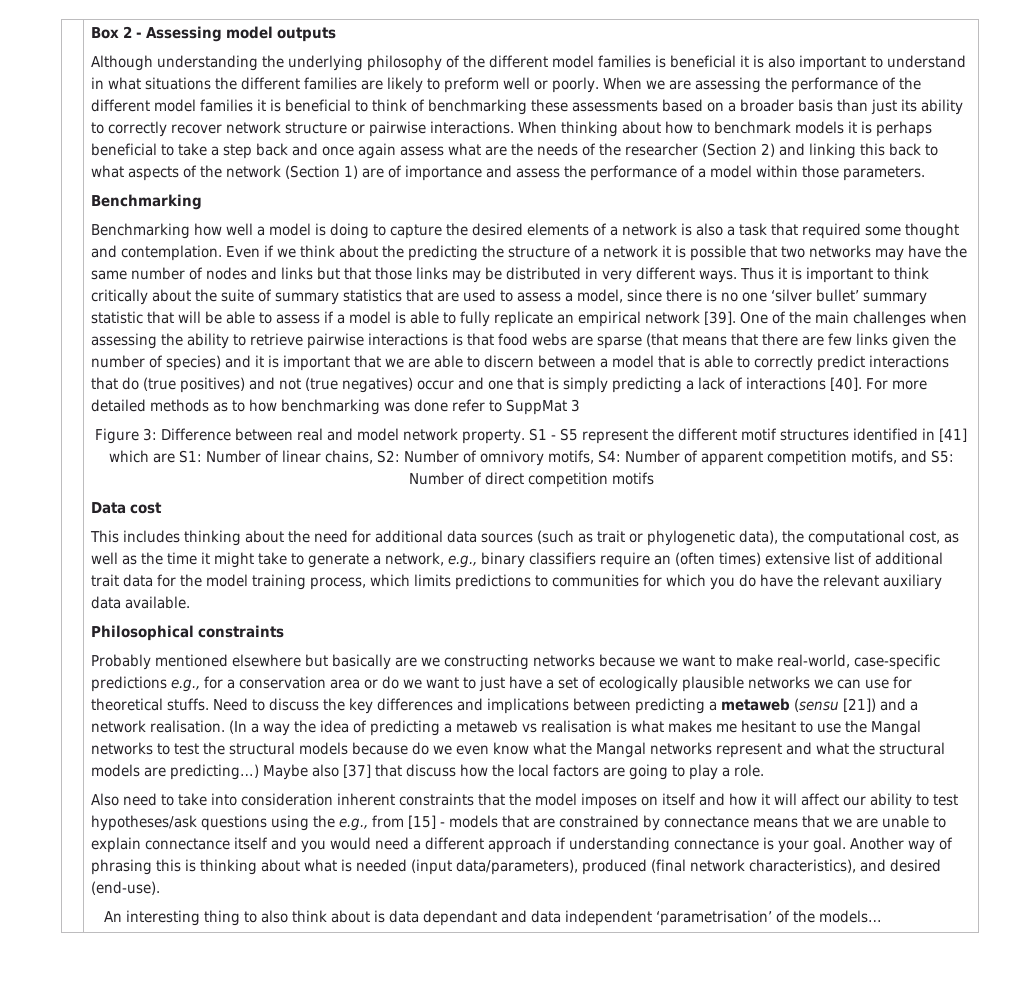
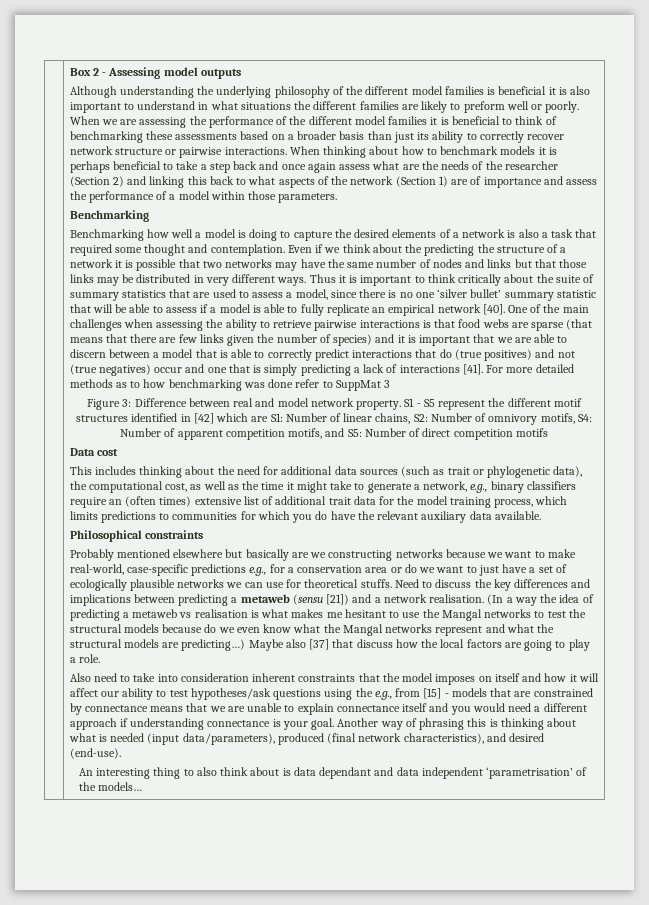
- Thus it is important to think critically about the suite of summary statistics that are used to assess a model, since there is no one ‘silver bullet’ summary statistic that will be able to assess if a model is able to fully replicate an empirical network [39].
+ Thus it is important to think critically about the suite of summary statistics that are used to assess a model, since there is no one ‘silver bullet’ summary statistic that will be able to assess if a model is able to fully replicate an empirical network [40].
- One of the main challenges when assessing the ability to retrieve pairwise interactions is that food webs are sparse (that means that there are few links given the number of species) and it is important that we are able to discern between a model that is able to correctly predict interactions that do (true positives) and not (true negatives) occur and one that is simply predicting a lack of interactions [40].
+ One of the main challenges when assessing the ability to retrieve pairwise interactions is that food webs are sparse (that means that there are few links given the number of species) and it is important that we are able to discern between a model that is able to correctly predict interactions that do (true positives) and not (true negatives) occur and one that is simply predicting a lack of interactions [41].
- S1 - S5 represent the different motif structures identified in [41] which are S1: Number of linear chains, S2: Number of omnivory motifs, S4: Number of apparent competition motifs, and S5: Number of direct competition motifs
+ S1 - S5 represent the different motif structures identified in [42] which are S1: Number of linear chains, S2: Number of omnivory motifs, S4: Number of apparent competition motifs, and S5: Number of direct competition motifs

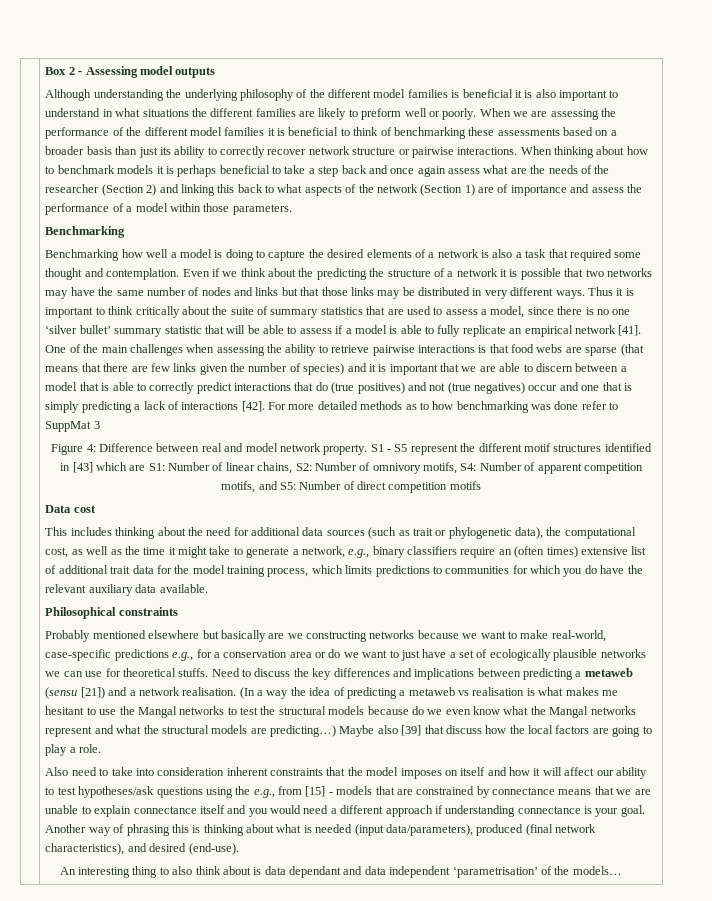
- Thus it is important to think critically about the suite of summary statistics that are used to assess a model, since there is no one ‘silver bullet’ summary statistic that will be able to assess if a model is able to fully replicate an empirical network [40].
+ Thus it is important to think critically about the suite of summary statistics that are used to assess a model, since there is no one ‘silver bullet’ summary statistic that will be able to assess if a model is able to fully replicate an empirical network [41].
- One of the main challenges when assessing the ability to retrieve pairwise interactions is that food webs are sparse (that means that there are few links given the number of species) and it is important that we are able to discern between a model that is able to correctly predict interactions that do (true positives) and not (true negatives) occur and one that is simply predicting a lack of interactions [41].
+ One of the main challenges when assessing the ability to retrieve pairwise interactions is that food webs are sparse (that means that there are few links given the number of species) and it is important that we are able to discern between a model that is able to correctly predict interactions that do (true positives) and not (true negatives) occur and one that is simply predicting a lack of interactions [42].
- Figure 3: Difference between real and model network property.
+ Figure 4: Difference between real and model network property.
- S1 - S5 represent the different motif structures identified in [42] which are S1: Number of linear chains, S2: Number of omnivory motifs, S4: Number of apparent competition motifs, and S5: Number of direct competition motifs
+ S1 - S5 represent the different motif structures identified in [43] which are S1: Number of linear chains, S2: Number of omnivory motifs, S4: Number of apparent competition motifs, and S5: Number of direct competition motifs
- Maybe also [37] that discuss how the local factors are going to play a role.
+ Maybe also [39] that discuss how the local factors are going to play a role.

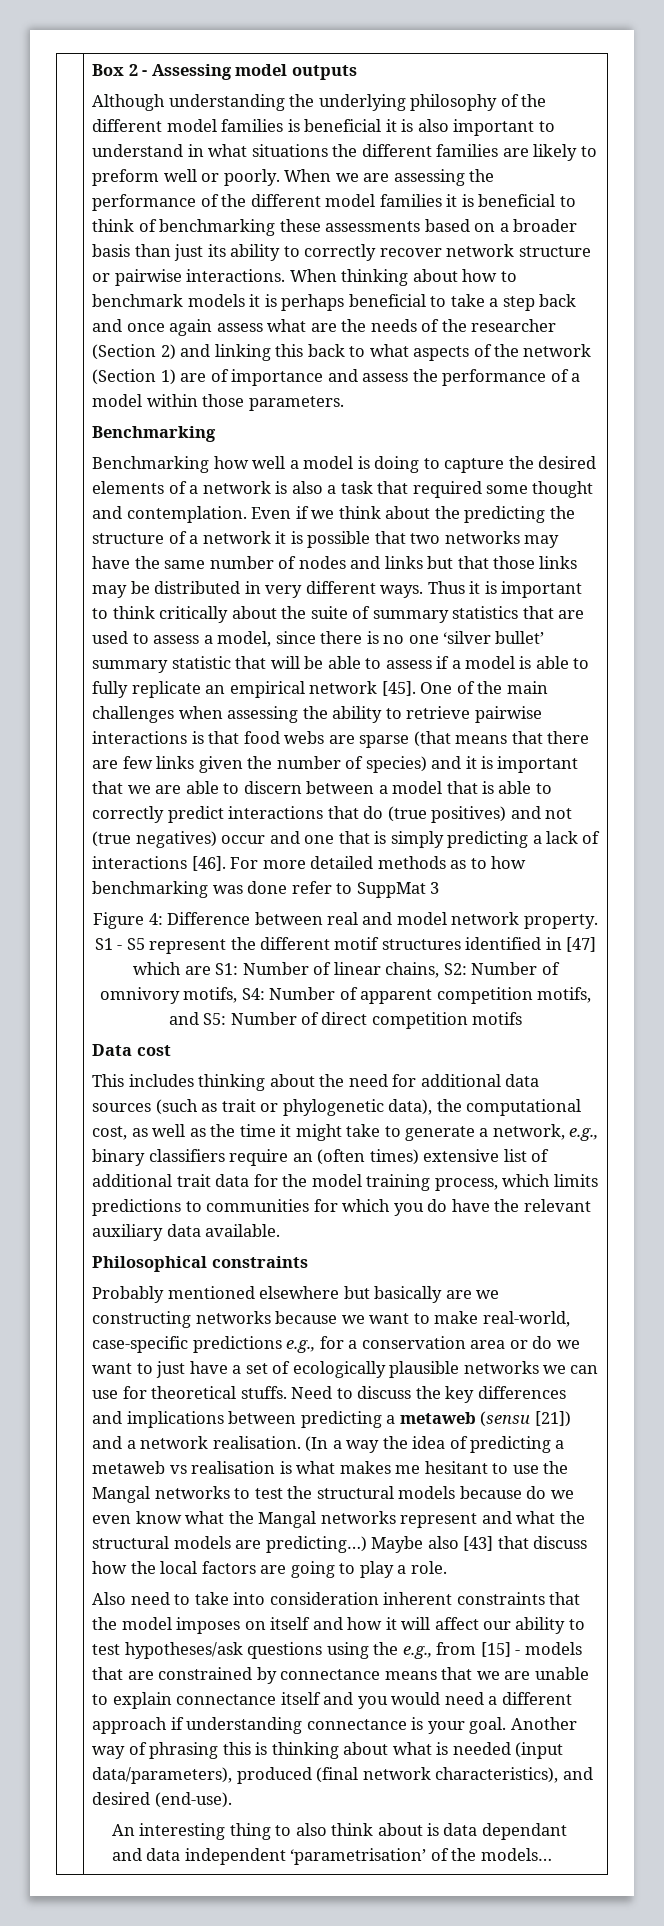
- Thus it is important to think critically about the suite of summary statistics that are used to assess a model, since there is no one ‘silver bullet’ summary statistic that will be able to assess if a model is able to fully replicate an empirical network [41].
+ Thus it is important to think critically about the suite of summary statistics that are used to assess a model, since there is no one ‘silver bullet’ summary statistic that will be able to assess if a model is able to fully replicate an empirical network [45].
- One of the main challenges when assessing the ability to retrieve pairwise interactions is that food webs are sparse (that means that there are few links given the number of species) and it is important that we are able to discern between a model that is able to correctly predict interactions that do (true positives) and not (true negatives) occur and one that is simply predicting a lack of interactions [42].
+ One of the main challenges when assessing the ability to retrieve pairwise interactions is that food webs are sparse (that means that there are few links given the number of species) and it is important that we are able to discern between a model that is able to correctly predict interactions that do (true positives) and not (true negatives) occur and one that is simply predicting a lack of interactions [46].
- S1 - S5 represent the different motif structures identified in [43] which are S1: Number of linear chains, S2: Number of omnivory motifs, S4: Number of apparent competition motifs, and S5: Number of direct competition motifs
+ S1 - S5 represent the different motif structures identified in [47] which are S1: Number of linear chains, S2: Number of omnivory motifs, S4: Number of apparent competition motifs, and S5: Number of direct competition motifs
- Maybe also [39] that discuss how the local factors are going to play a role.
+ Maybe also [43] that discuss how the local factors are going to play a role.

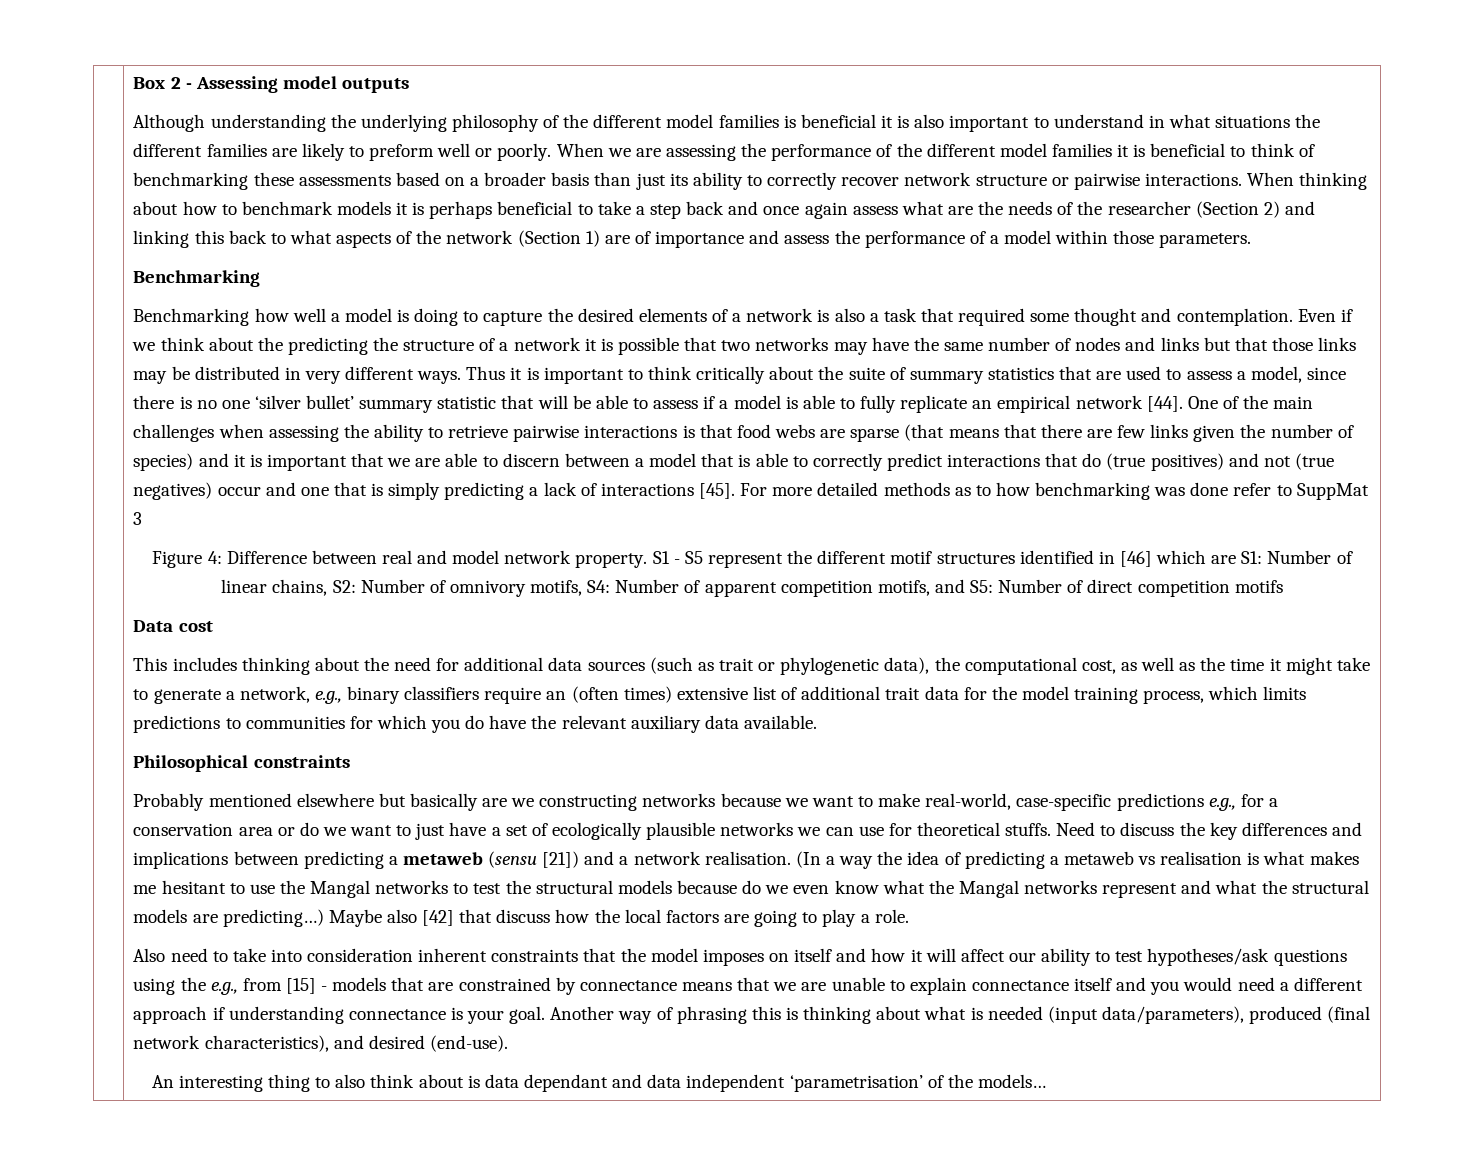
- Thus it is important to think critically about the suite of summary statistics that are used to assess a model, since there is no one ‘silver bullet’ summary statistic that will be able to assess if a model is able to fully replicate an empirical network [45].
+ Thus it is important to think critically about the suite of summary statistics that are used to assess a model, since there is no one ‘silver bullet’ summary statistic that will be able to assess if a model is able to fully replicate an empirical network [44].
- One of the main challenges when assessing the ability to retrieve pairwise interactions is that food webs are sparse (that means that there are few links given the number of species) and it is important that we are able to discern between a model that is able to correctly predict interactions that do (true positives) and not (true negatives) occur and one that is simply predicting a lack of interactions [46].
+ One of the main challenges when assessing the ability to retrieve pairwise interactions is that food webs are sparse (that means that there are few links given the number of species) and it is important that we are able to discern between a model that is able to correctly predict interactions that do (true positives) and not (true negatives) occur and one that is simply predicting a lack of interactions [45].
- S1 - S5 represent the different motif structures identified in [47] which are S1: Number of linear chains, S2: Number of omnivory motifs, S4: Number of apparent competition motifs, and S5: Number of direct competition motifs
+ S1 - S5 represent the different motif structures identified in [46] which are S1: Number of linear chains, S2: Number of omnivory motifs, S4: Number of apparent competition motifs, and S5: Number of direct competition motifs
- Maybe also [43] that discuss how the local factors are going to play a role.
+ Maybe also [42] that discuss how the local factors are going to play a role.

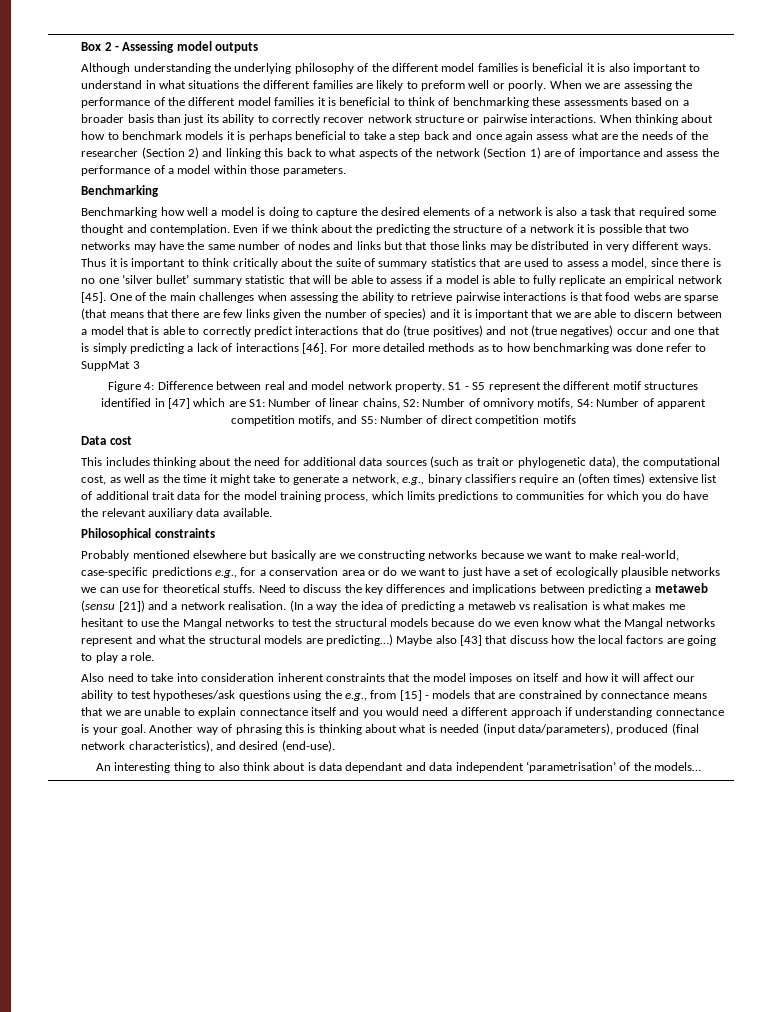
- Thus it is important to think critically about the suite of summary statistics that are used to assess a model, since there is no one ‘silver bullet’ summary statistic that will be able to assess if a model is able to fully replicate an empirical network [44].
+ Thus it is important to think critically about the suite of summary statistics that are used to assess a model, since there is no one ‘silver bullet’ summary statistic that will be able to assess if a model is able to fully replicate an empirical network [45].
- One of the main challenges when assessing the ability to retrieve pairwise interactions is that food webs are sparse (that means that there are few links given the number of species) and it is important that we are able to discern between a model that is able to correctly predict interactions that do (true positives) and not (true negatives) occur and one that is simply predicting a lack of interactions [45].
+ One of the main challenges when assessing the ability to retrieve pairwise interactions is that food webs are sparse (that means that there are few links given the number of species) and it is important that we are able to discern between a model that is able to correctly predict interactions that do (true positives) and not (true negatives) occur and one that is simply predicting a lack of interactions [46].
- S1 - S5 represent the different motif structures identified in [46] which are S1: Number of linear chains, S2: Number of omnivory motifs, S4: Number of apparent competition motifs, and S5: Number of direct competition motifs
+ S1 - S5 represent the different motif structures identified in [47] which are S1: Number of linear chains, S2: Number of omnivory motifs, S4: Number of apparent competition motifs, and S5: Number of direct competition motifs
- Maybe also [42] that discuss how the local factors are going to play a role.
+ Maybe also [43] that discuss how the local factors are going to play a role.

